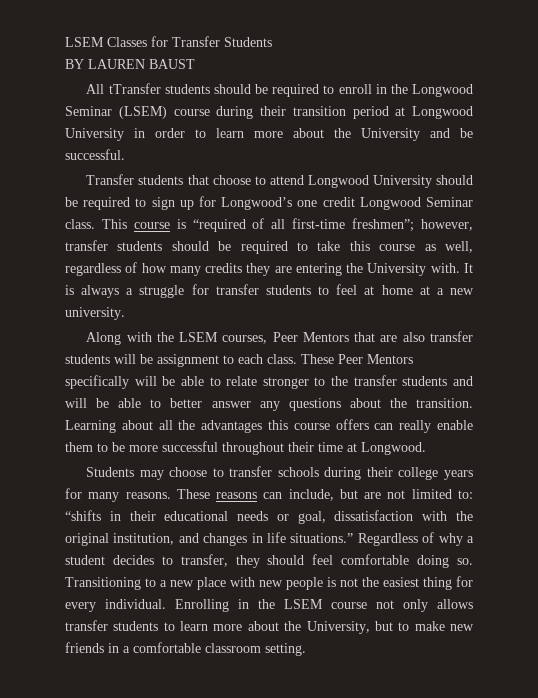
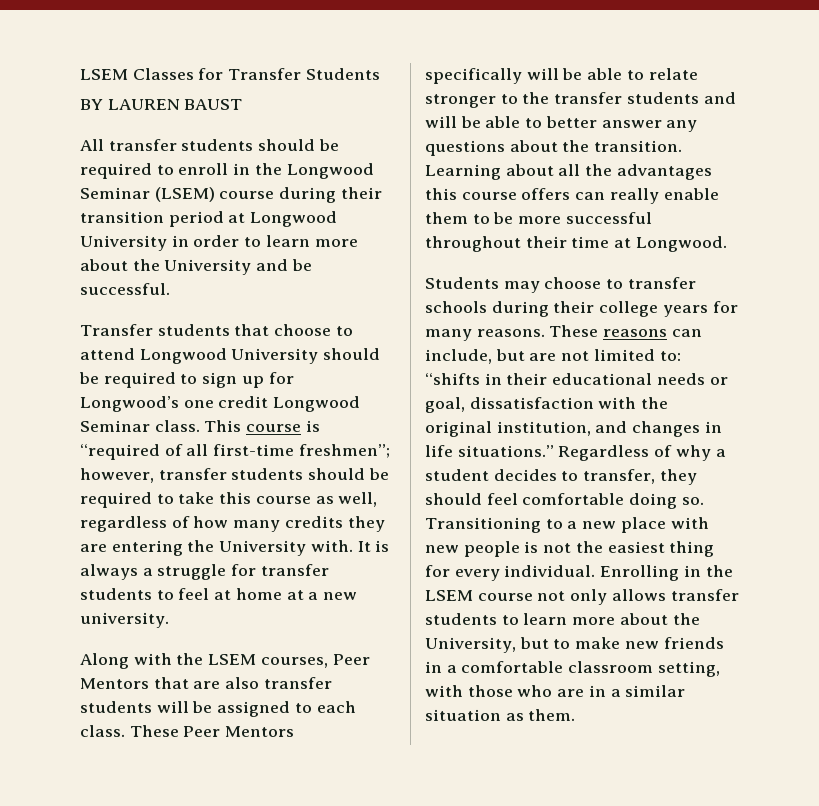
- All tTransfer students should be required to enroll in the Longwood Seminar (LSEM) course during their transition period at Longwood University in order to learn more about the University and be successful.
+ All transfer students should be required to enroll in the Longwood Seminar (LSEM) course during their transition period at Longwood University in order to learn more about the University and be successful.
- Along with the LSEM courses, Peer Mentors that are also transfer students will be assignment to each class.
+ Along with the LSEM courses, Peer Mentors that are also transfer students will be assigned to each class.
- Enrolling in the LSEM course not only allows transfer students to learn more about the University, but to make new friends in a comfortable classroom setting.
+ Enrolling in the LSEM course not only allows transfer students to learn more about the University, but to make new friends in a comfortable classroom setting, with those who are in a similar situation as them.

